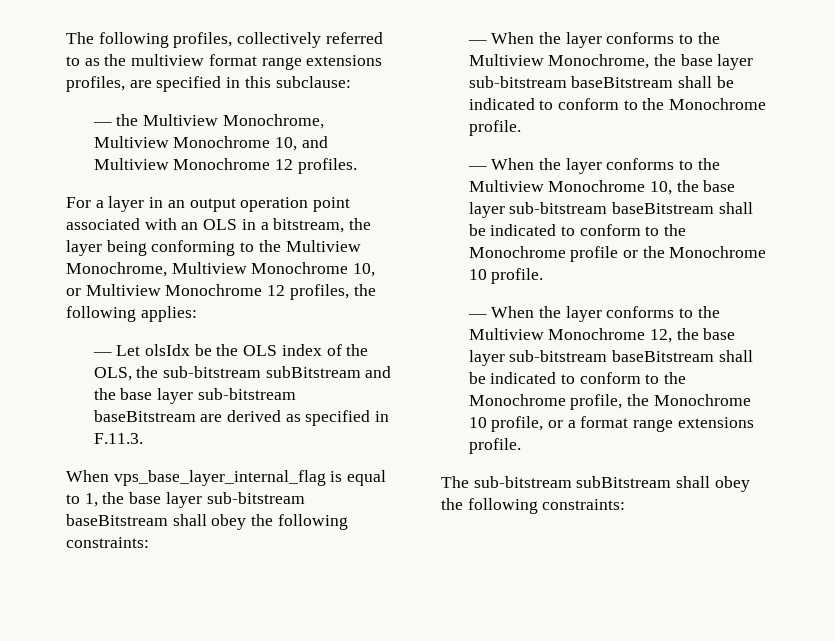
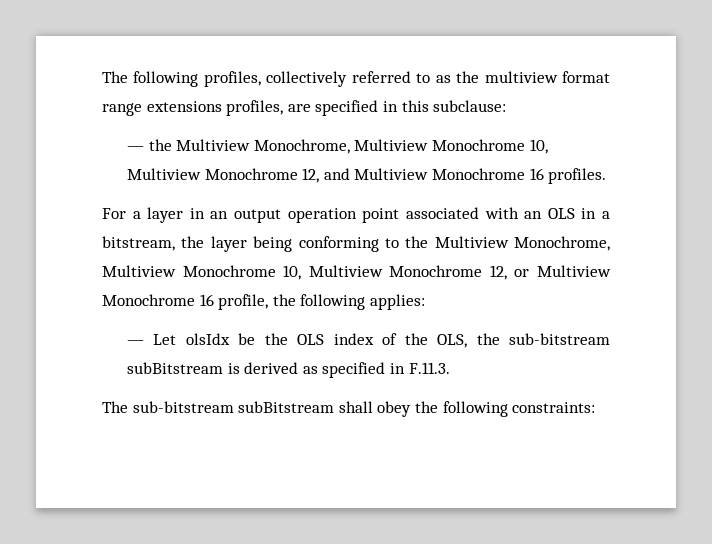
- — the Multiview Monochrome, Multiview Monochrome 10, and Multiview Monochrome 12 profiles.
+ — the Multiview Monochrome, Multiview Monochrome 10, Multiview Monochrome 12, and Multiview Monochrome 16 profiles.
- For a layer in an output operation point associated with an OLS in a bitstream, the layer being conforming to the Multiview Monochrome, Multiview Monochrome 10, or Multiview Monochrome 12 profiles, the following applies:
+ For a layer in an output operation point associated with an OLS in a bitstream, the layer being conforming to the Multiview Monochrome, Multiview Monochrome 10, Multiview Monochrome 12, or Multiview Monochrome 16 profile, the following applies:
- — Let olsIdx be the OLS index of the OLS, the sub-bitstream subBitstream and the base layer sub-bitstream baseBitstream are derived as specified in F.11.3.
+ — Let olsIdx be the OLS index of the OLS, the sub-bitstream subBitstream is derived as specified in F.11.3.
- When vps_base_layer_internal_flag is equal to 1, the base layer sub-bitstream baseBitstream shall obey the following constraints:
- — When the layer conforms to the Multiview Monochrome, the base layer sub-bitstream baseBitstream shall be indicated to conform to the Monochrome profile.
- — When the layer conforms to the Multiview Monochrome 10, the base layer sub-bitstream baseBitstream shall be indicated to conform to the Monochrome profile or the Monochrome 10 profile.
- — When the layer conforms to the Multiview Monochrome 12, the base layer sub-bitstream baseBitstream shall be indicated to conform to the Monochrome profile, the Monochrome 10 profile, or a format range extensions profile.

